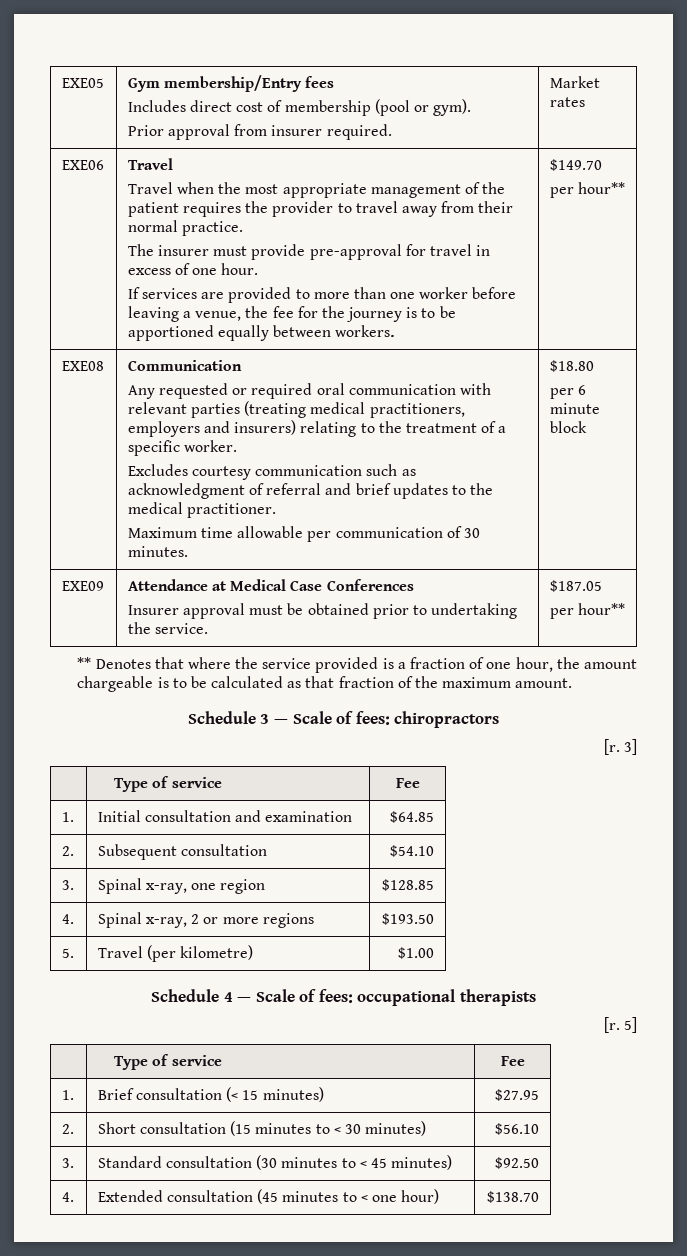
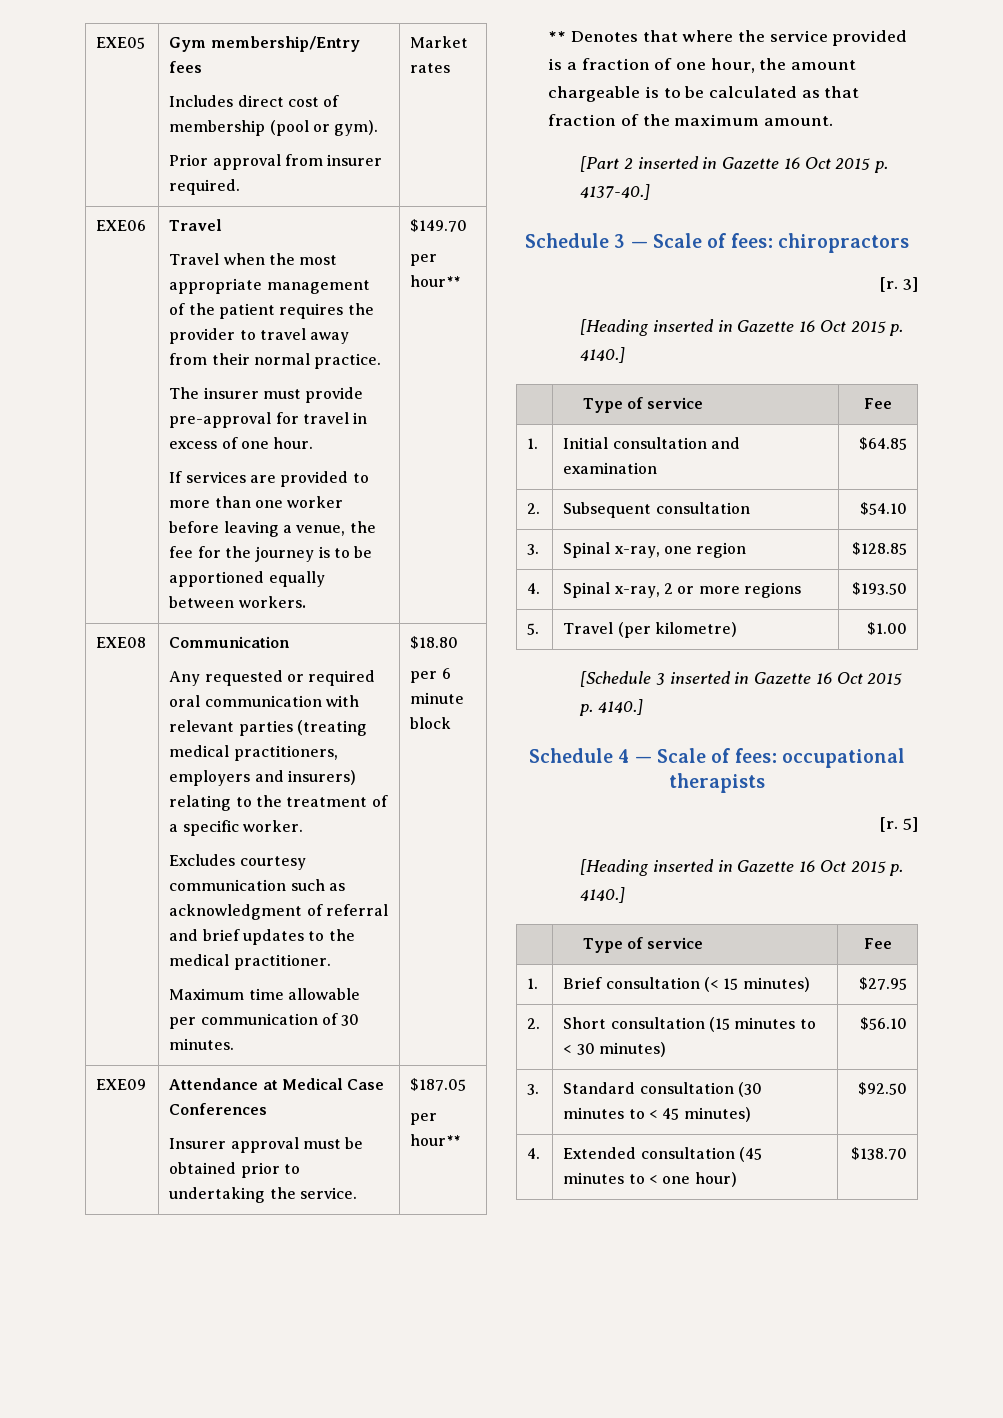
+ [Part 2 inserted in Gazette 16 Oct 2015 p. 4137-40.]
  3]
+ [Heading inserted in Gazette 16 Oct 2015 p. 4140.]
+ [Schedule 3 inserted in Gazette 16 Oct 2015 p. 4140.]
  5]
+ [Heading inserted in Gazette 16 Oct 2015 p. 4140.]

